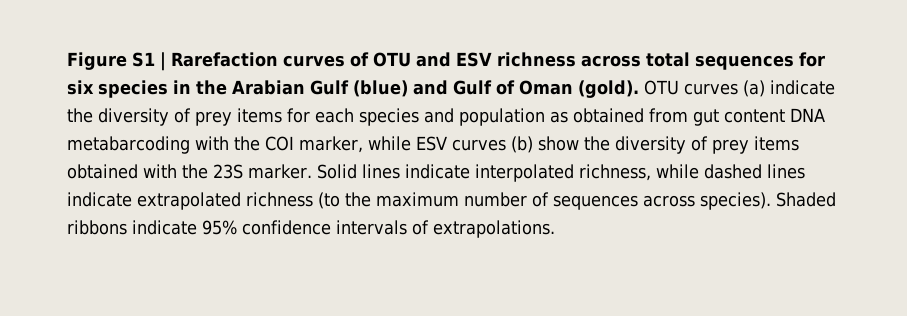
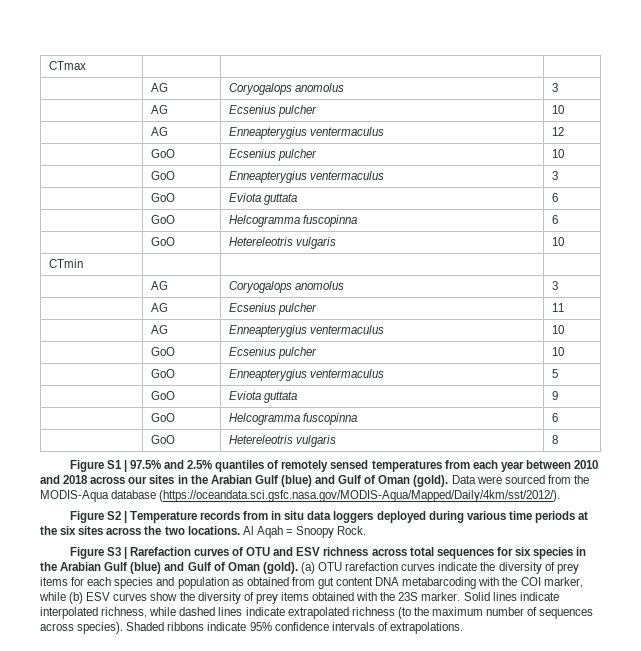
- Figure S1 | Rarefaction curves of OTU and ESV richness across total sequences for six species in the Arabian Gulf (blue) and Gulf of Oman (gold).
+ CTmax | | |
+ | AG | Coryogalops anomolus | 3
+ | AG | Ecsenius pulcher | 10
+ | AG | Enneapterygius ventermaculus | 12
+ | GoO | Ecsenius pulcher | 10
+ | GoO | Enneapterygius ventermaculus | 3
+ | GoO | Eviota guttata | 6
+ | GoO | Helcogramma fuscopinna | 6
+ | GoO | Hetereleotris vulgaris | 10
+ CTmin | | |
+ | AG | Coryogalops anomolus | 3
+ | AG | Ecsenius pulcher | 11
+ | AG | Enneapterygius ventermaculus | 10
+ | GoO | Ecsenius pulcher | 10
+ | GoO | Enneapterygius ventermaculus | 5
+ | GoO | Eviota guttata | 9
+ | GoO | Helcogramma fuscopinna | 6
+ | GoO | Hetereleotris vulgaris | 8
+ Figure S1 | 97.5% and 2.5% quantiles of remotely sensed temperatures from each year between 2010 and 2018 across our sites in the Arabian Gulf (blue) and Gulf of Oman (gold). Data were sourced from the MODIS-Aqua database (https://oceandata.sci.gsfc.nasa.gov/MODIS-Aqua/Mapped/Daily/4km/sst/2012/).
+ Figure S2 | Temperature records from in situ data loggers deployed during various time periods at the six sites across the two locations. Al Aqah = Snoopy Rock.
+ Figure S3 | Rarefaction curves of OTU and ESV richness across total sequences for six species in the Arabian Gulf (blue) and Gulf of Oman (gold).
- OTU curves (a) indicate the diversity of prey items for each species and population as obtained from gut content DNA metabarcoding with the COI marker, while ESV curves (b) show the diversity of prey items obtained with the 23S marker.
+ (a) OTU rarefaction curves indicate the diversity of prey items for each species and population as obtained from gut content DNA metabarcoding with the COI marker, while (b) ESV curves show the diversity of prey items obtained with the 23S marker.

